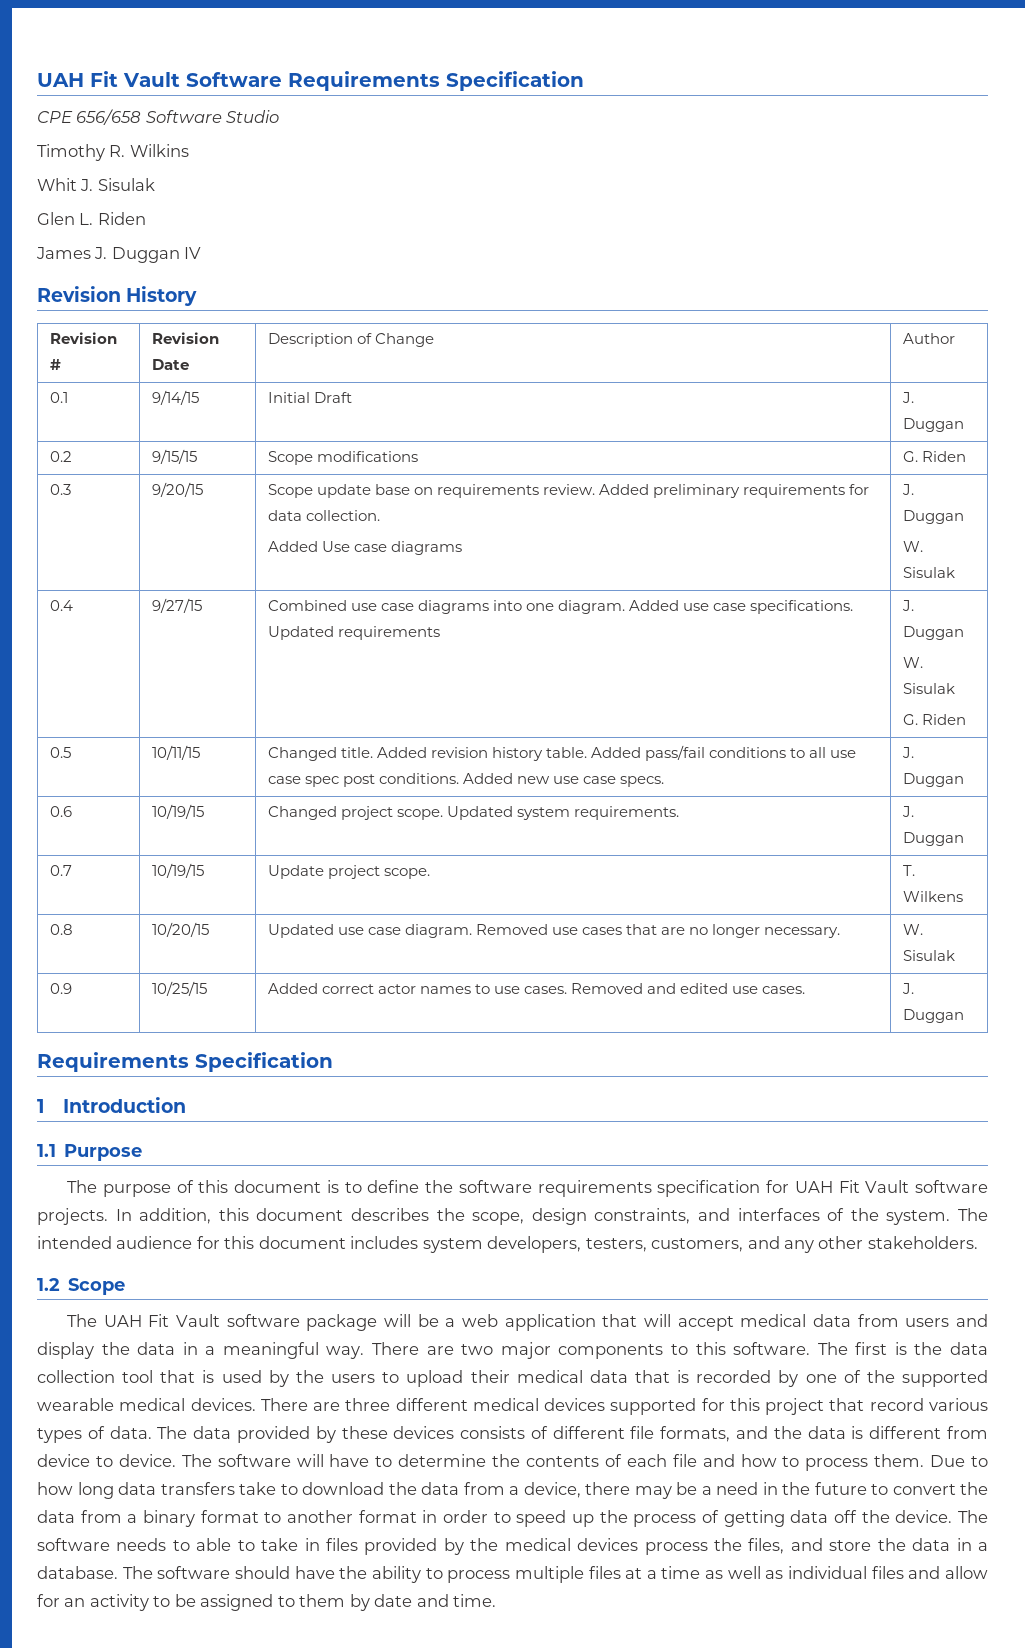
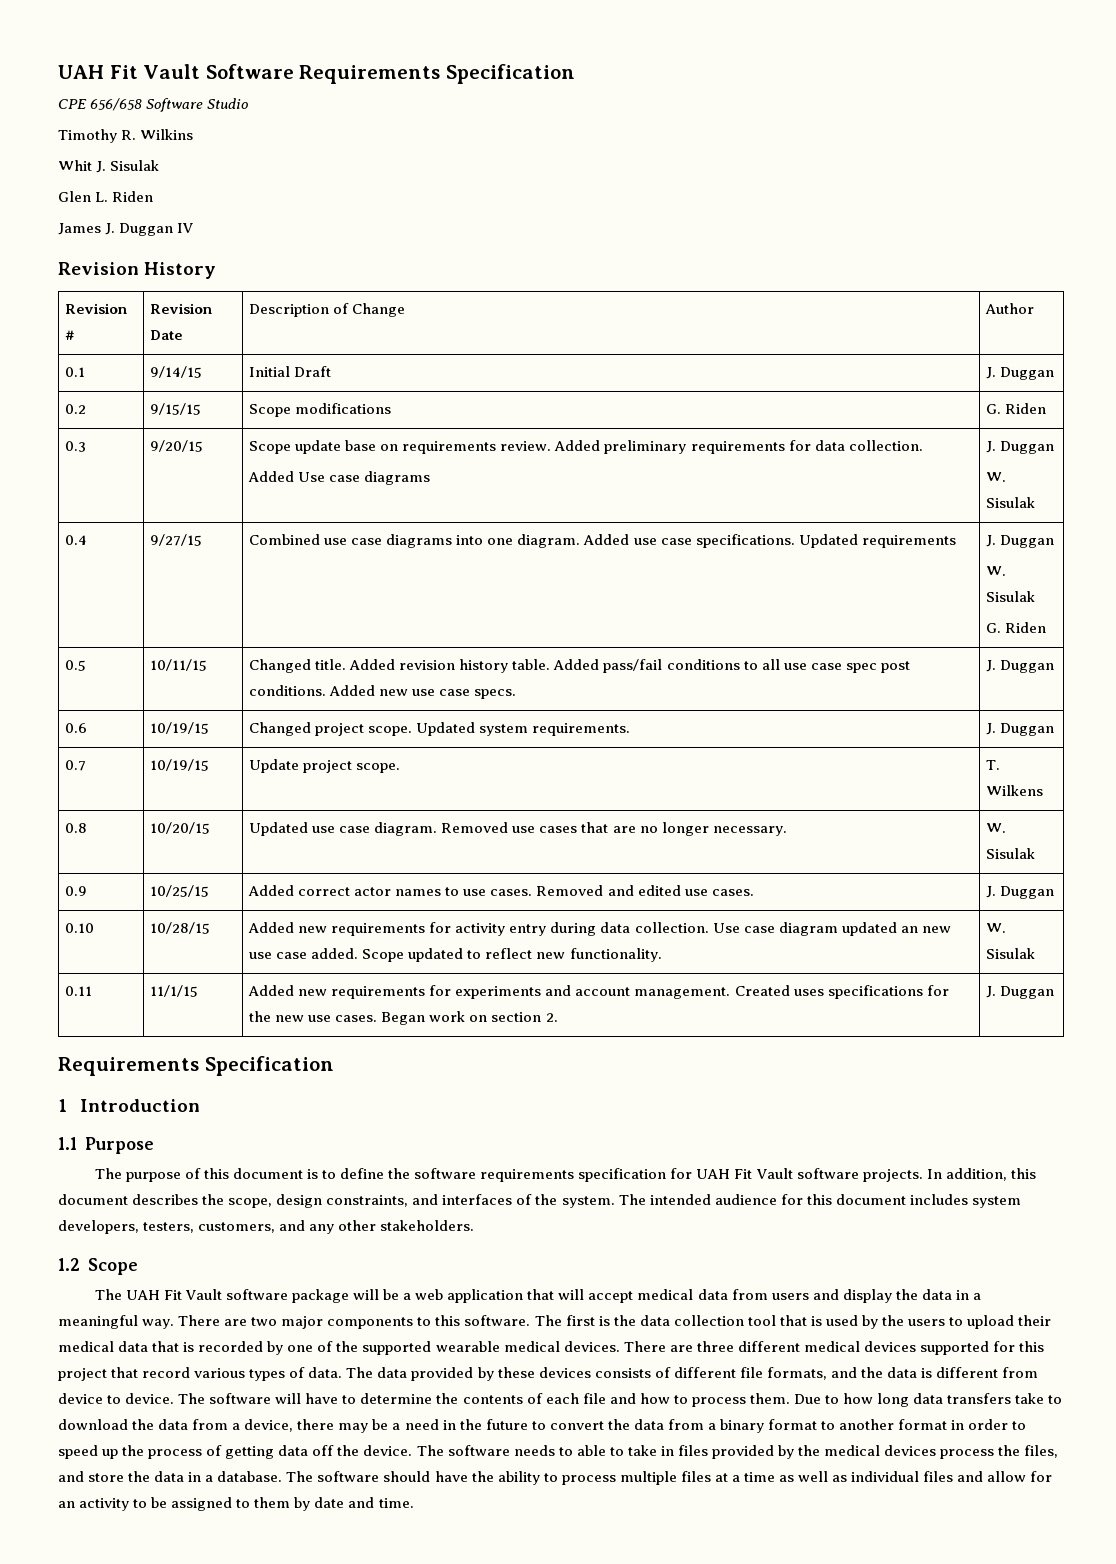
+ 0.10 | 10/28/15 | Added new requirements for activity entry during data collection. Use case diagram updated an new use case added. Scope updated to reflect new functionality. | W. Sisulak
+ 0.11 | 11/1/15 | Added new requirements for experiments and account management. Created uses specifications for the new use cases. Began work on section 2. | J. Duggan

